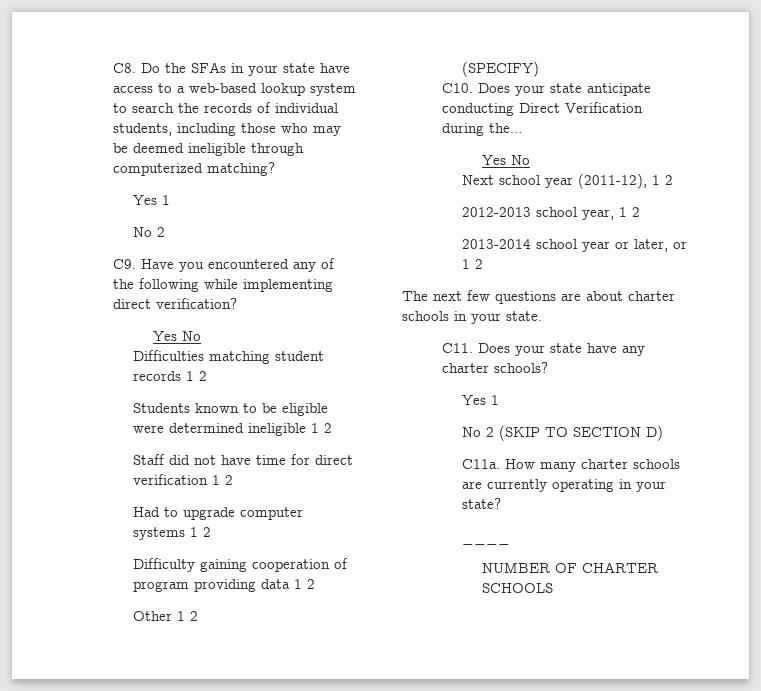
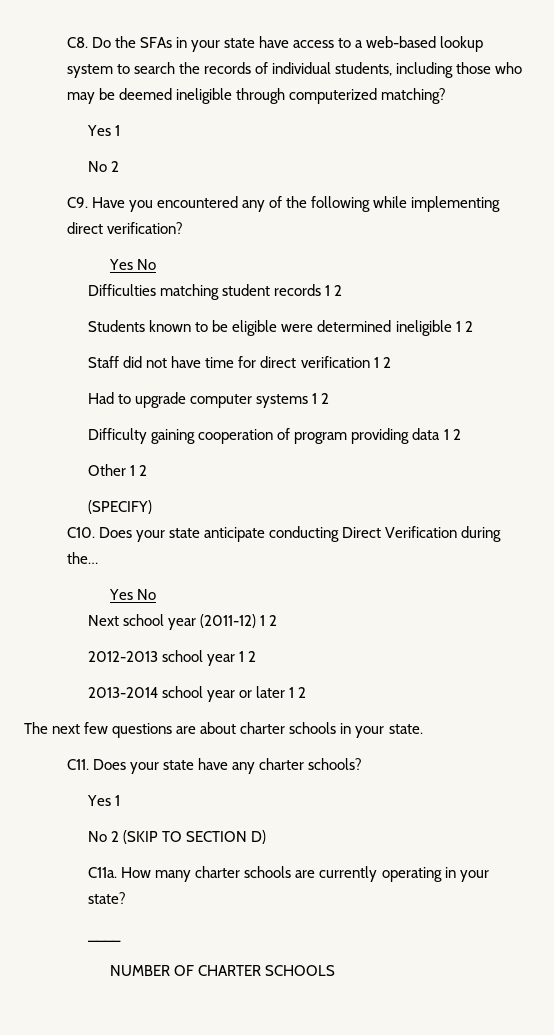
- Next school year (2011-12), 1 2
+ Next school year (2011-12) 1 2
- 2012-2013 school year, 1 2
+ 2012-2013 school year 1 2
- 2013-2014 school year or later, or 1 2
+ 2013-2014 school year or later 1 2

